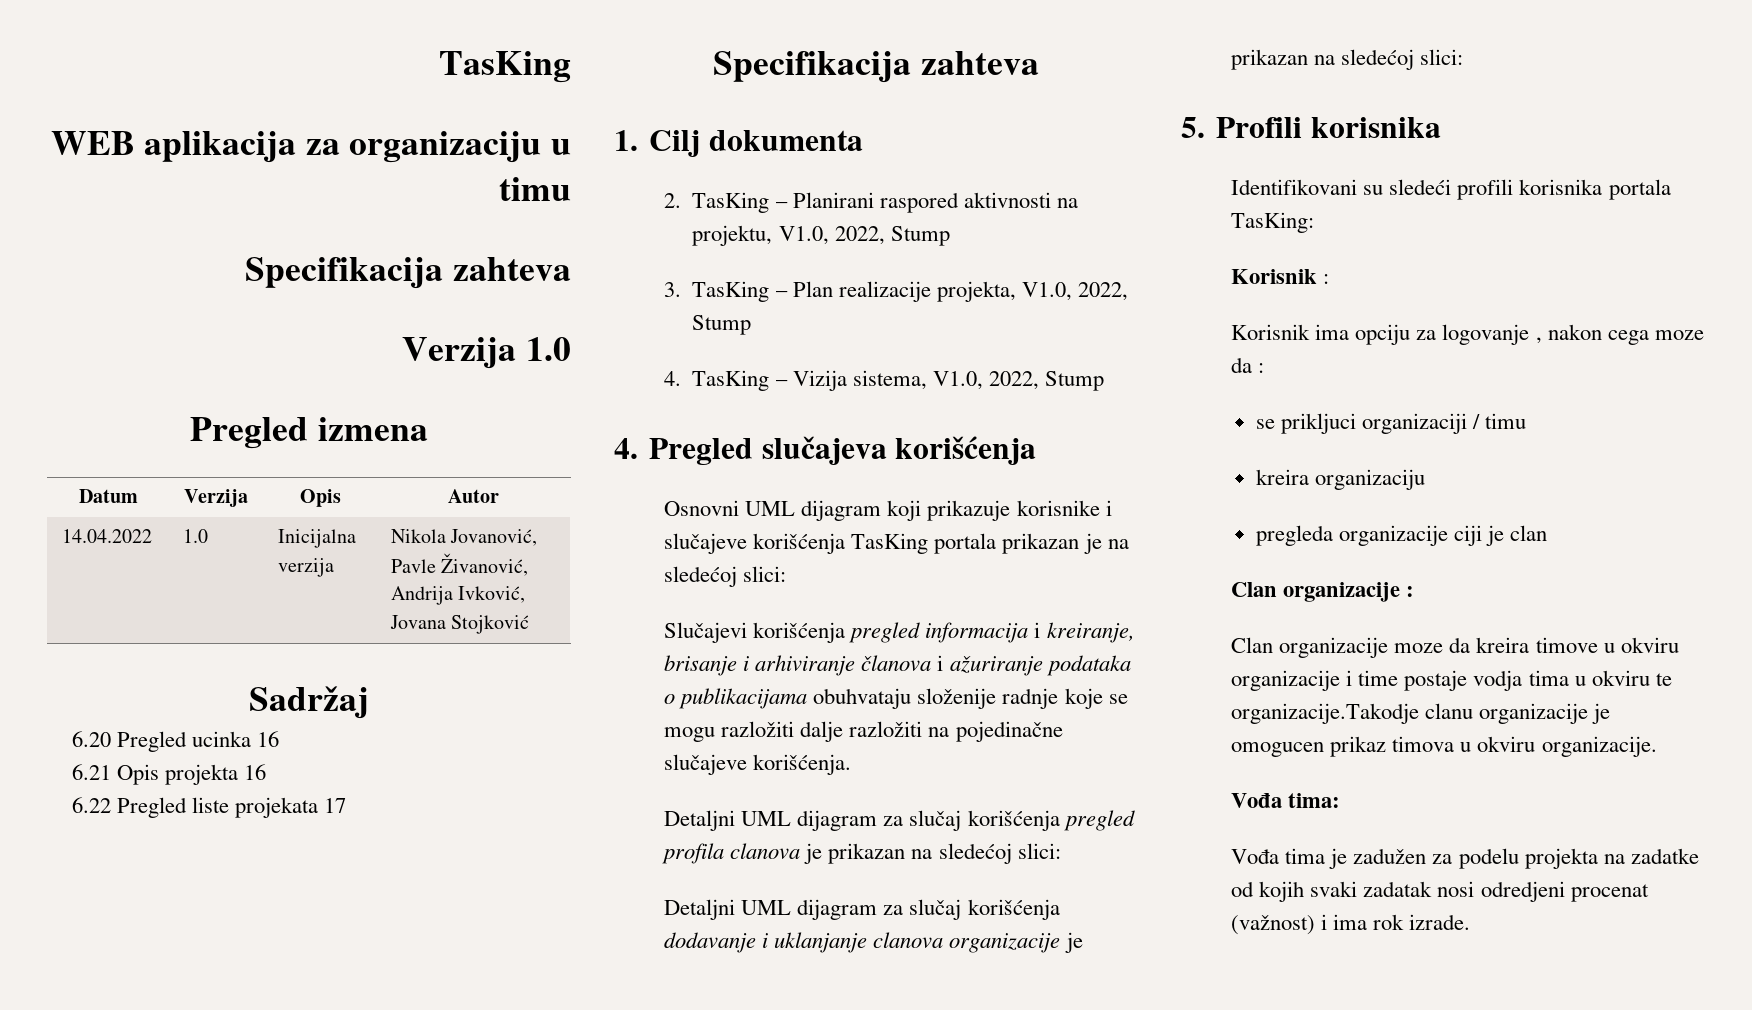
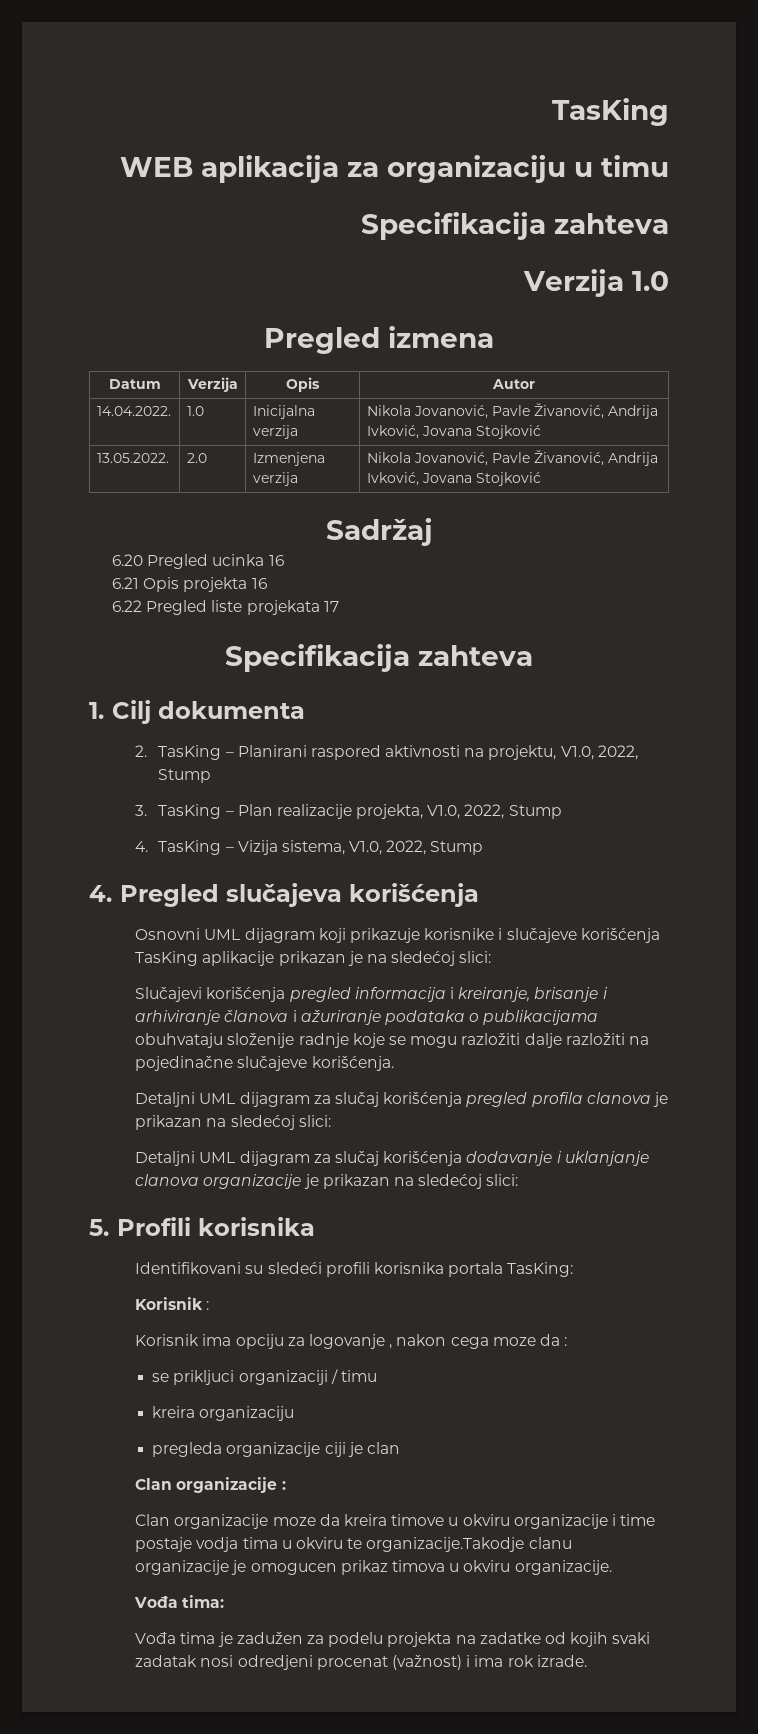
- 14.04.2022 | 1.0 | Inicijalna verzija | Nikola Jovanović, Pavle Živanović, Andrija Ivković, Jovana Stojković
+ 14.04.2022. | 1.0 | Inicijalna verzija | Nikola Jovanović, Pavle Živanović, Andrija Ivković, Jovana Stojković
+ 13.05.2022. | 2.0 | Izmenjena verzija | Nikola Jovanović, Pavle Živanović, Andrija Ivković, Jovana Stojković
- Osnovni UML dijagram koji prikazuje korisnike i slučajeve korišćenja TasKing portala prikazan je na sledećoj slici:
+ Osnovni UML dijagram koji prikazuje korisnike i slučajeve korišćenja TasKing aplikacije prikazan je na sledećoj slici:

